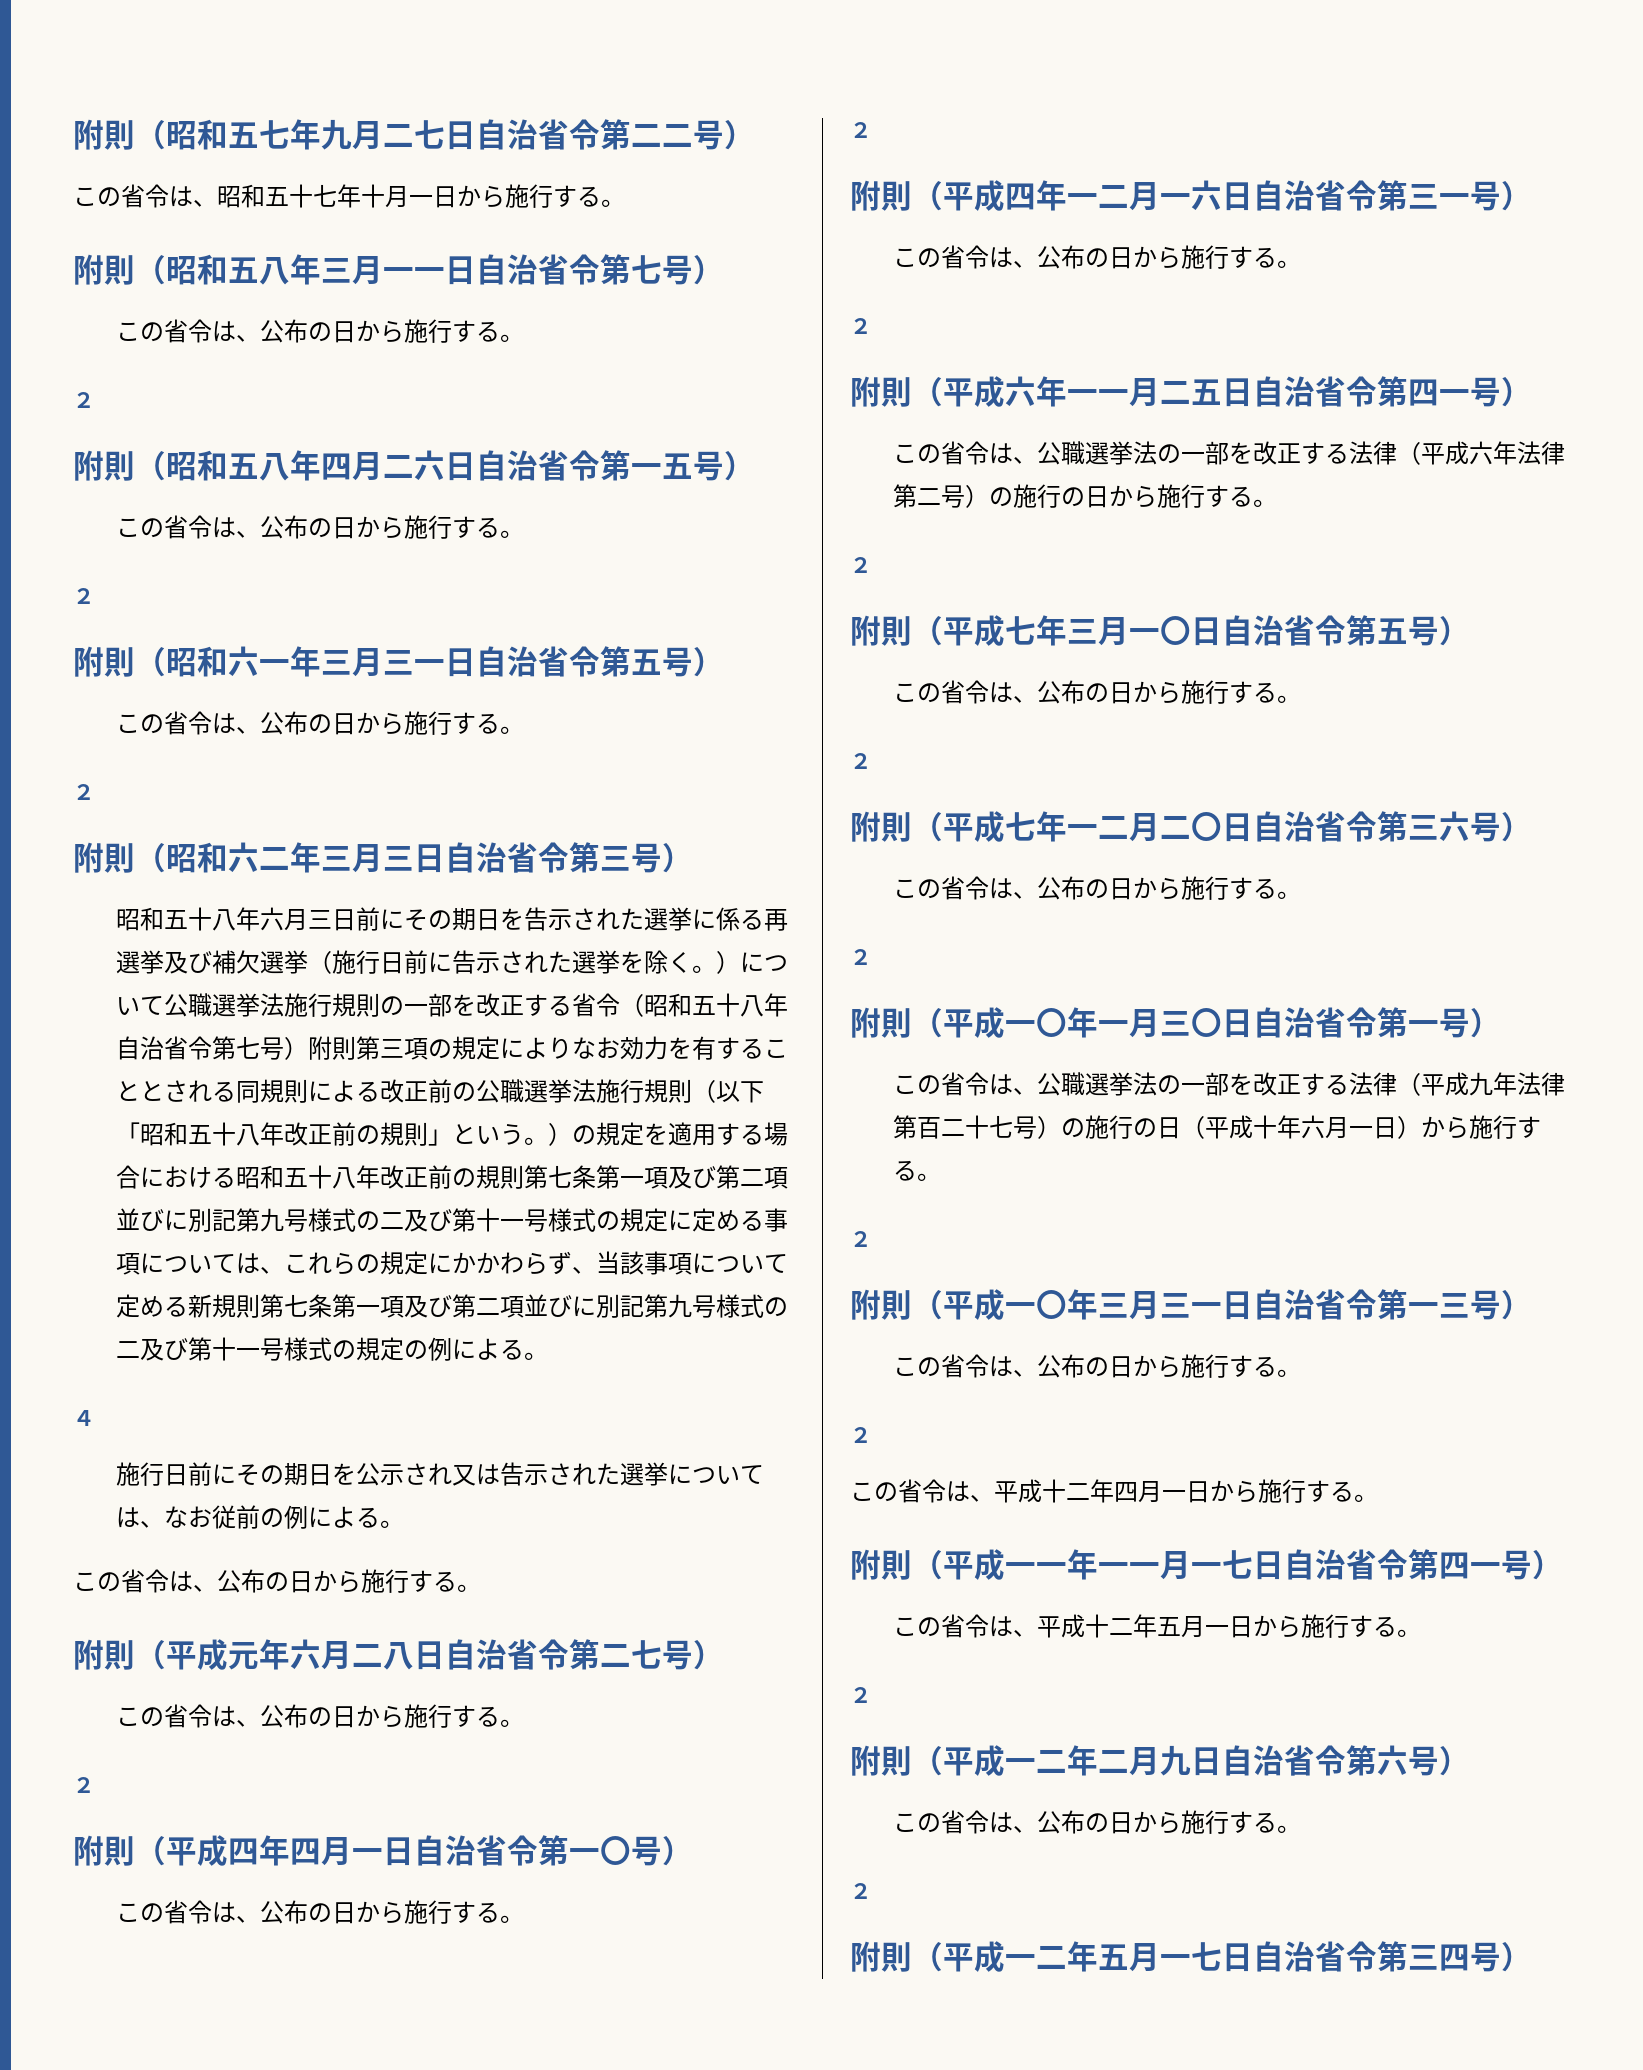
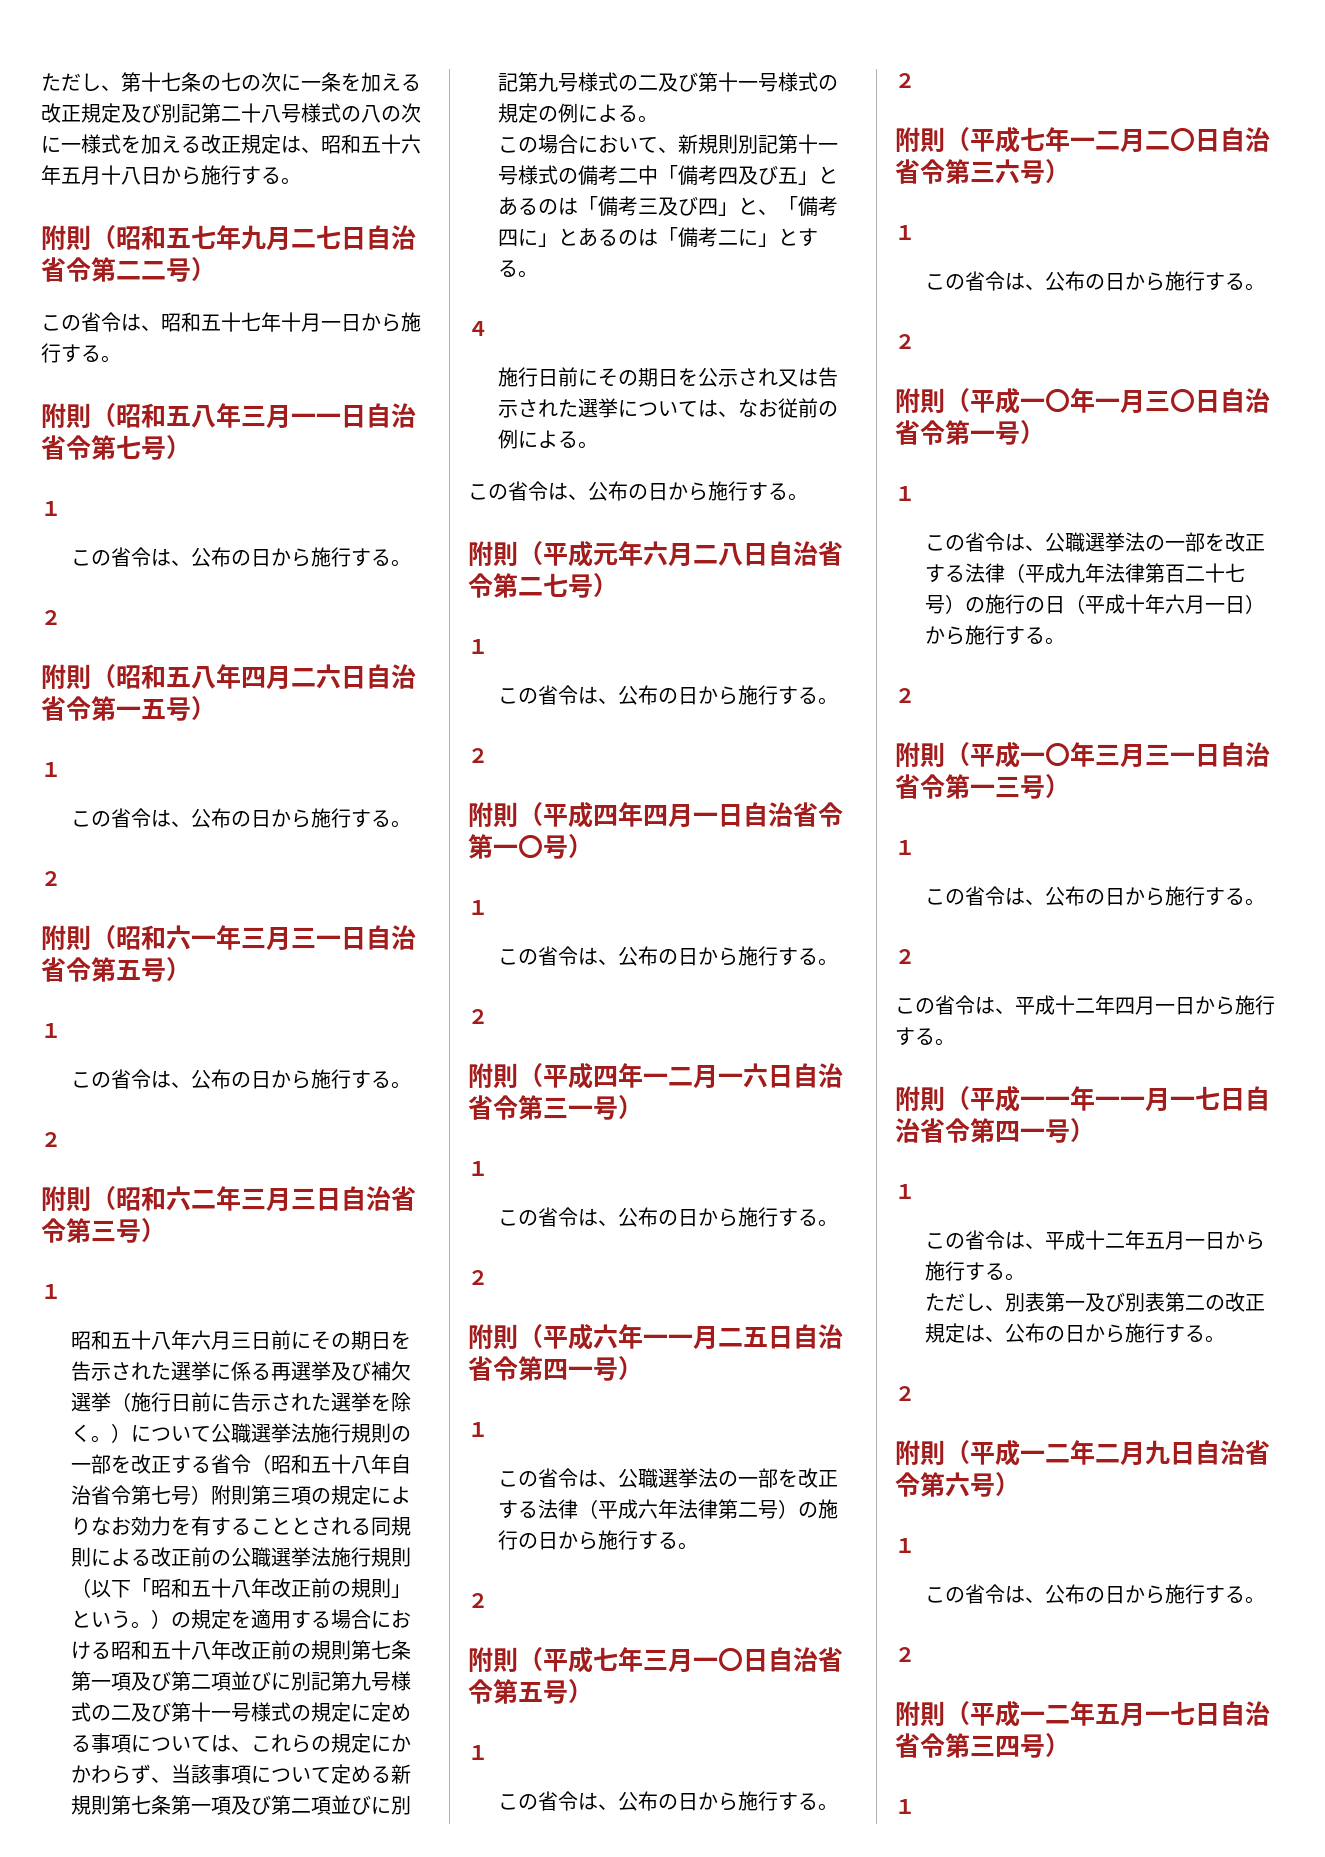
+ ただし、第十七条の七の次に一条を加える改正規定及び別記第二十八号様式の八の次に一様式を加える改正規定は、昭和五十六年五月十八日から施行する。
  附則（昭和五八年三月一一日自治省令第七号）
+ １
  附則（昭和五八年四月二六日自治省令第一五号）
+ １
  附則（昭和六一年三月三一日自治省令第五号）
+ １
  附則（昭和六二年三月三日自治省令第三号）
+ １
+ この場合において、新規則別記第十一号様式の備考二中「備考四及び五」とあるのは「備考三及び四」と、「備考四に」とあるのは「備考二に」とする。
  附則（平成元年六月二八日自治省令第二七号）
+ １
  附則（平成四年四月一日自治省令第一〇号）
+ １
  附則（平成四年一二月一六日自治省令第三一号）
+ １
  附則（平成六年一一月二五日自治省令第四一号）
+ １
  附則（平成七年三月一〇日自治省令第五号）
+ １
  附則（平成七年一二月二〇日自治省令第三六号）
+ １
  附則（平成一〇年一月三〇日自治省令第一号）
+ １
  附則（平成一〇年三月三一日自治省令第一三号）
+ １
  附則（平成一一年一一月一七日自治省令第四一号）
+ １
+ ただし、別表第一及び別表第二の改正規定は、公布の日から施行する。
  附則（平成一二年二月九日自治省令第六号）
+ １
  附則（平成一二年五月一七日自治省令第三四号）
+ １

